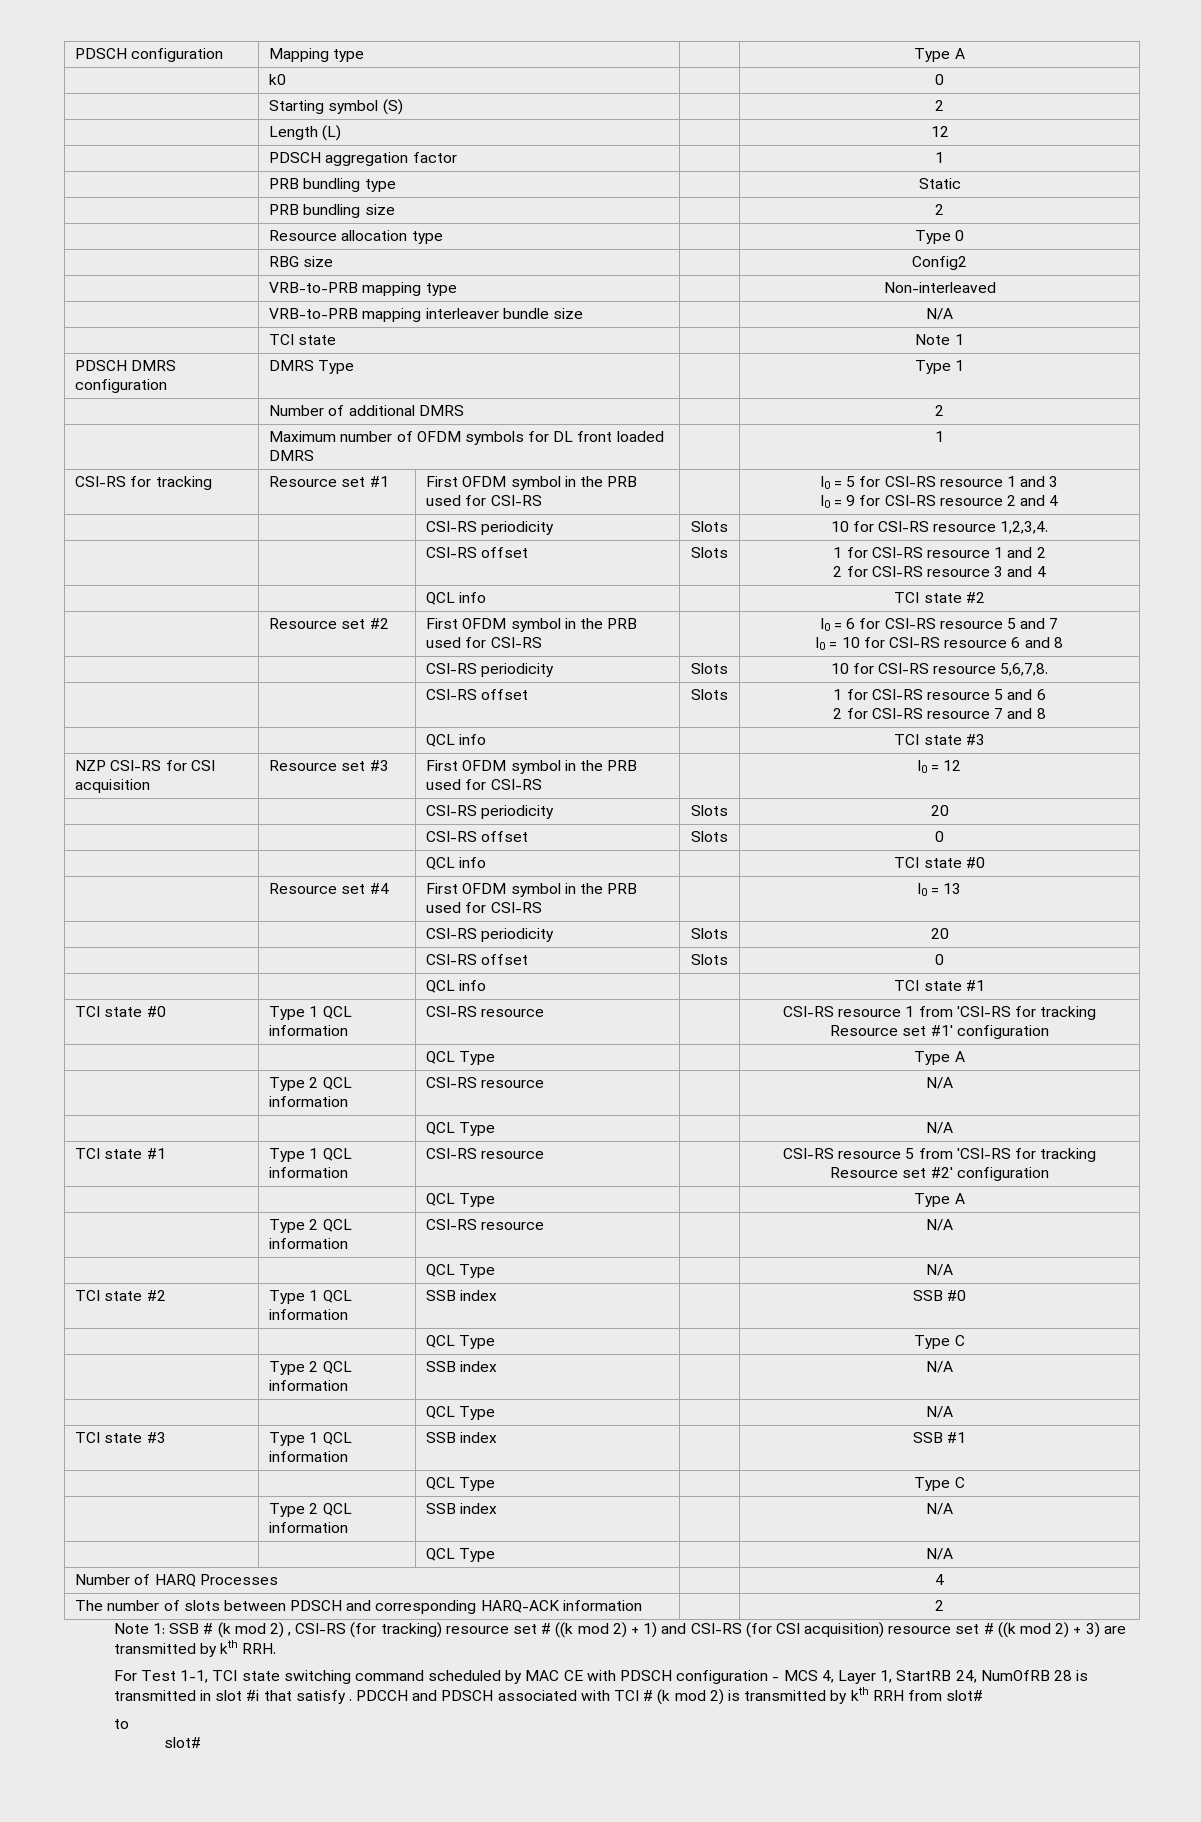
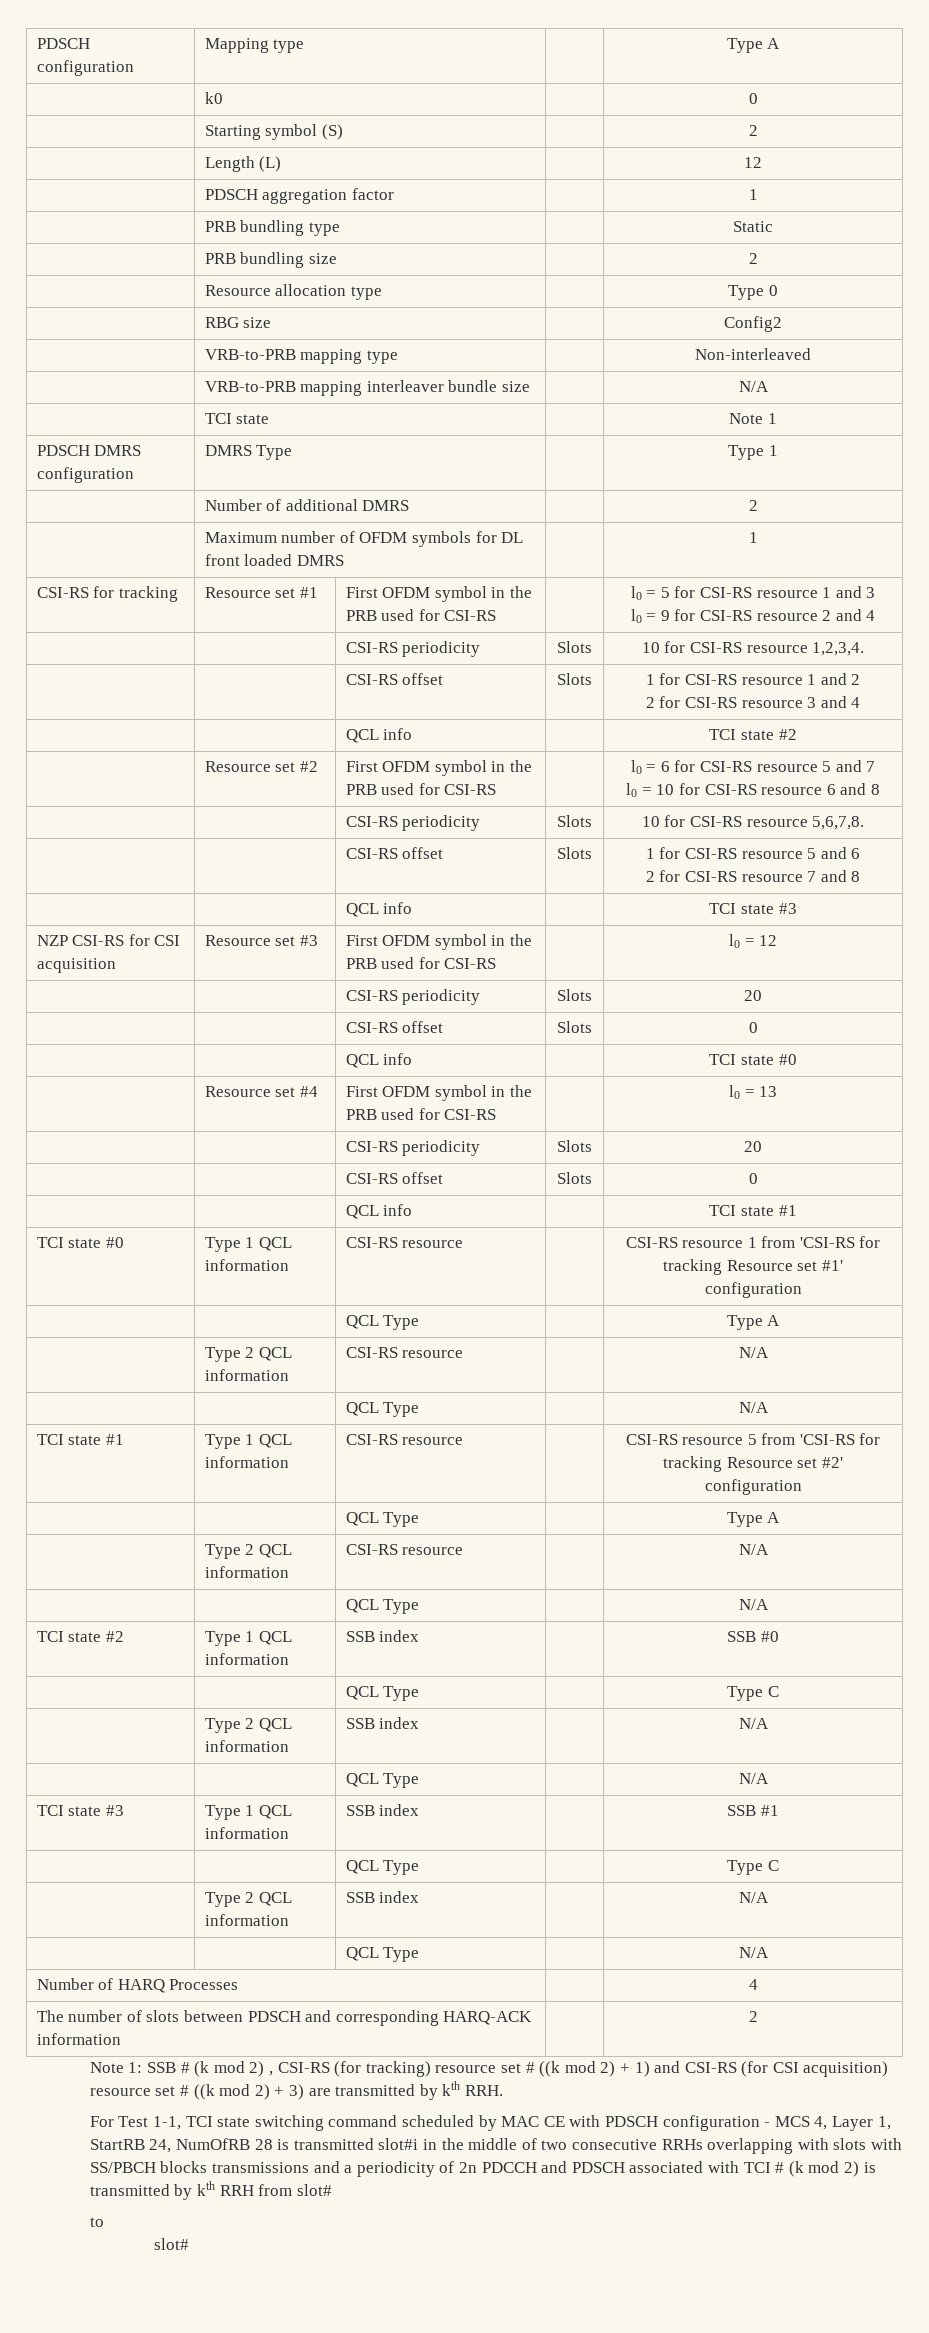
- For Test 1-1, TCI state switching command scheduled by MAC CE with PDSCH configuration - MCS 4, Layer 1, StartRB 24, NumOfRB 28 is transmitted in slot #i that satisfy . PDCCH and PDSCH associated with TCI # (k mod 2) is transmitted by kth RRH from slot#
+ For Test 1-1, TCI state switching command scheduled by MAC CE with PDSCH configuration - MCS 4, Layer 1, StartRB 24, NumOfRB 28 is transmitted slot#i in the middle of two consecutive RRHs overlapping with slots with SS/PBCH blocks transmissions and a periodicity of 2n PDCCH and PDSCH associated with TCI # (k mod 2) is transmitted by kth RRH from slot#

